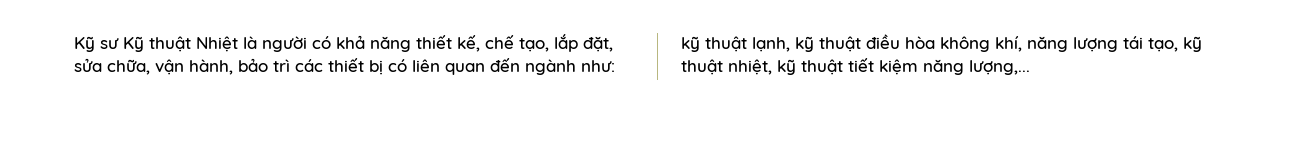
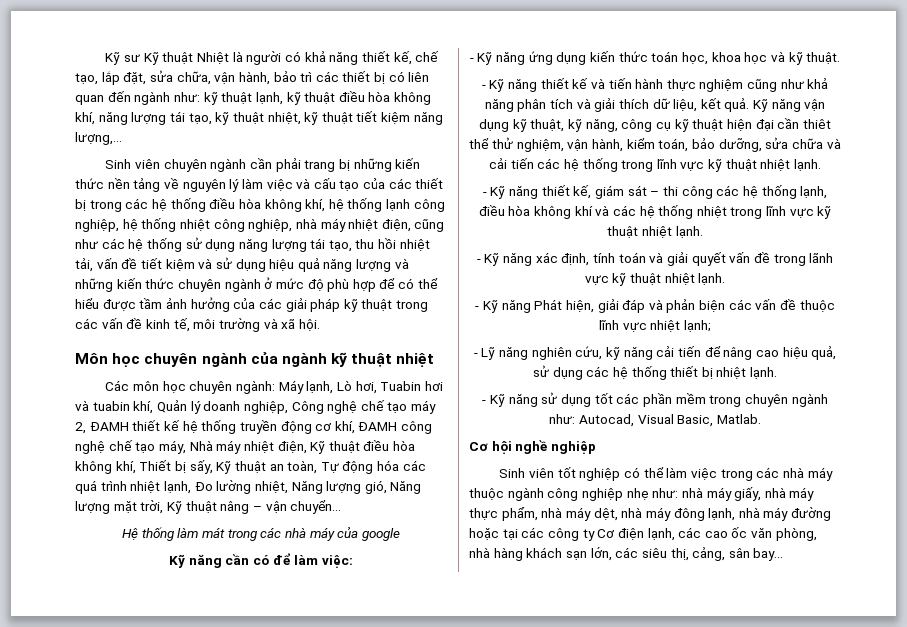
+ Sinh viên chuyên ngành cần phải trang bị những kiến thức nền tảng về nguyên lý làm việc và cấu tạo của các thiết bị trong các hệ thống điều hòa không khí, hệ thống lạnh công nghiệp, hệ thống nhiệt công nghiệp, nhà máy nhiệt điện, cũng như các hệ thống sử dụng năng lượng tái tạo, thu hồi nhiệt tải, vấn đề tiết kiệm và sử dụng hiệu quả năng lượng và những kiến thức chuyên ngành ở mức độ phù hợp để có thể hiểu được tầm ảnh hưởng của các giải pháp kỹ thuật trong các vấn đề kinh tế, môi trường và xã hội.
+ Môn học chuyên ngành của ngành kỹ thuật nhiệt
+ Các môn học chuyên ngành: Máy lạnh, Lò hơi, Tuabin hơi và tuabin khí, Quản lý doanh nghiệp, Công nghệ chế tạo máy 2, ĐAMH thiết kế hệ thống truyền động cơ khí, ĐAMH công nghệ chế tạo máy, Nhà máy nhiệt điện, Kỹ thuật điều hòa không khí, Thiết bị sấy, Kỹ thuật an toàn, Tự động hóa các quá trình nhiệt lạnh, Đo lường nhiệt, Năng lượng gió, Năng lượng mặt trời, Kỹ thuật nâng – vận chuyển…
+ Hệ thống làm mát trong các nhà máy của google
+ Kỹ năng cần có để làm việc:
+ - Kỹ năng ứng dụng kiến thức toán học, khoa học và kỹ thuật.
+ - Kỹ năng thiết kế và tiến hành thực nghiệm cũng như khả năng phân tích và giải thích dữ liệu, kết quả. Kỹ năng vận dụng kỹ thuật, kỹ năng, công cụ kỹ thuật hiện đại cần thiêt thể thử nghiệm, vận hành, kiểm toán, bảo dưỡng, sửa chữa và cải tiến các hệ thống trong lĩnh vực kỹ thuật nhiệt lạnh.
+ - Kỹ năng thiết kế, giám sát – thi công các hệ thống lạnh, điều hòa không khí và các hệ thống nhiệt trong lĩnh vực kỹ thuật nhiệt lạnh.
+ - Kỹ năng xác định, tính toán và giải quyết vấn đề trong lãnh vực kỹ thuật nhiệt lạnh.
+ - Kỹ năng Phát hiện, giải đáp và phản biện các vấn đề thuộc lĩnh vực nhiệt lạnh;
+ - Lỹ năng nghiên cứu, kỹ năng cải tiến để nâng cao hiệu quả, sử dụng các hệ thống thiết bị nhiệt lạnh.
+ - Kỹ năng sử dụng tốt các phần mềm trong chuyên ngành như: Autocad, Visual Basic, Matlab.
+ Cơ hội nghề nghiệp
+ Sinh viên tốt nghiệp có thể làm việc trong các nhà máy thuộc ngành công nghiệp nhẹ như: nhà máy giấy, nhà máy thực phẩm, nhà máy dệt, nhà máy đông lạnh, nhà máy đường hoặc tại các công ty Cơ điện lạnh, các cao ốc văn phòng, nhà hàng khách sạn lớn, các siêu thị, cảng, sân bay…

